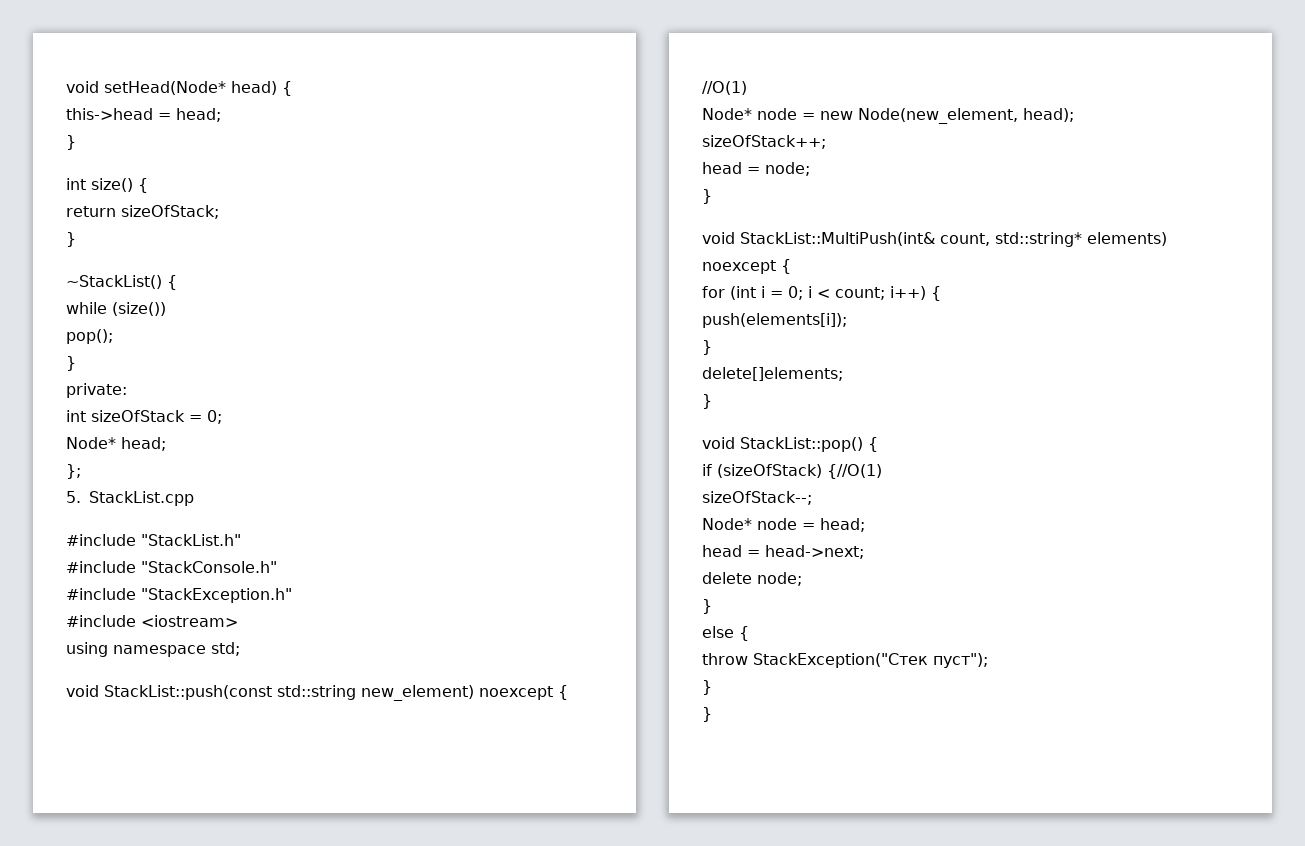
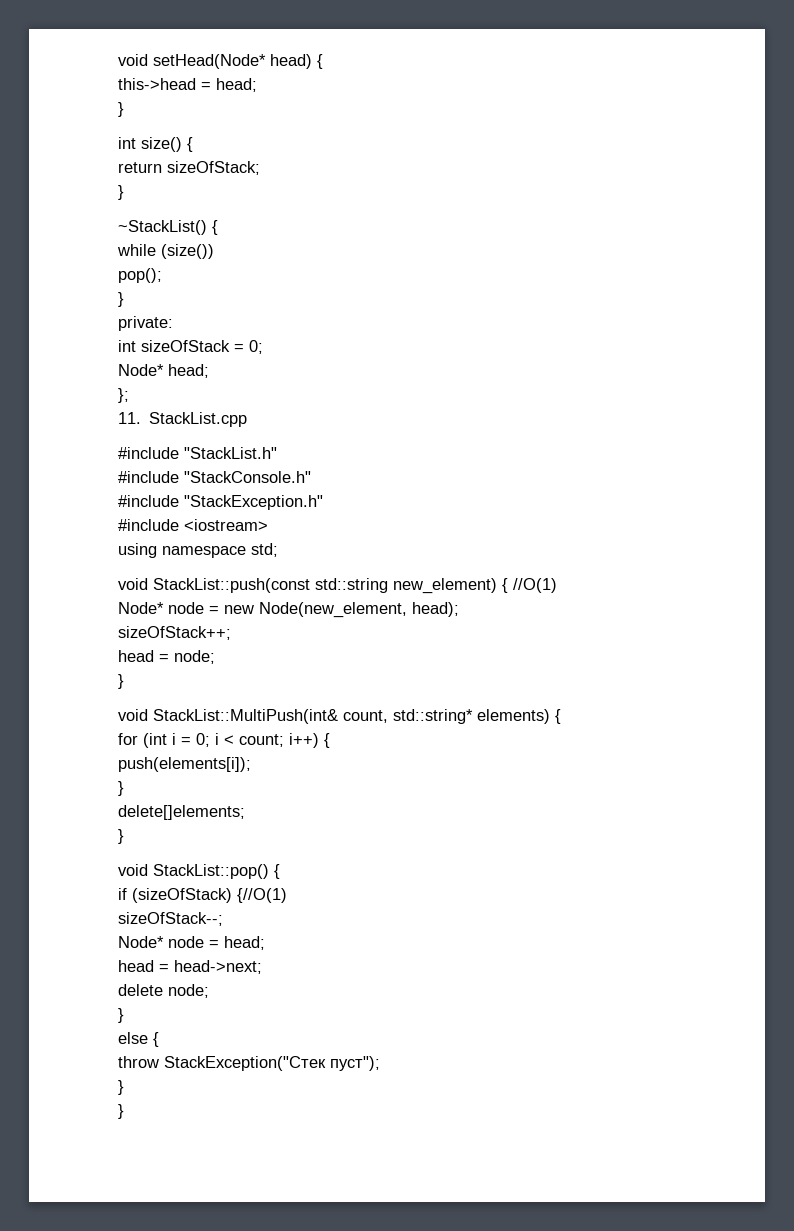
- 5. StackList.cpp
+ 11. StackList.cpp
- void StackList::push(const std::string new_element) noexcept { //O(1)
+ void StackList::push(const std::string new_element) { //O(1)
- void StackList::MultiPush(int& count, std::string* elements) noexcept {
+ void StackList::MultiPush(int& count, std::string* elements) {

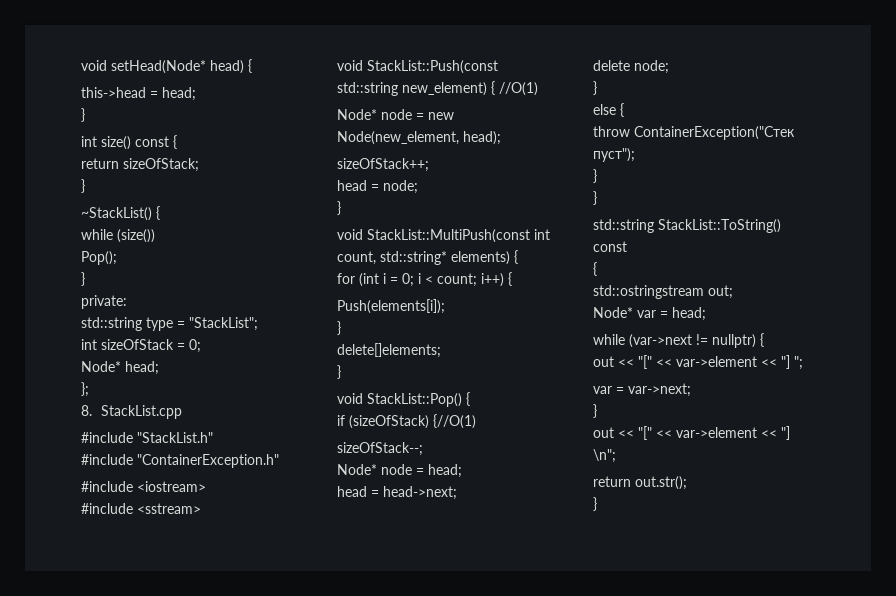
- int size() {
+ int size() const {
- pop();
+ Pop();
+ std::string type = "StackList";
- 11. StackList.cpp
+ 8. StackList.cpp
- #include "StackConsole.h"
- #include "StackException.h"
+ #include "ContainerException.h"
- using namespace std;
- void StackList::push(const std::string new_element) { //O(1)
+ #include <sstream>
+ void StackList::Push(const std::string new_element) { //O(1)
- void StackList::MultiPush(int& count, std::string* elements) {
+ void StackList::MultiPush(const int count, std::string* elements) {
- push(elements[i]);
+ Push(elements[i]);
- void StackList::pop() {
+ void StackList::Pop() {
- throw StackException("Стек пуст");
+ throw ContainerException("Стек пуст");
+ std::string StackList::ToString() const
+ {
+ std::ostringstream out;
+ Node* var = head;
+ while (var->next != nullptr) {
+ out << "[" << var->element << "] ";
+ var = var->next;
+ }
+ out << "[" << var->element << "] \n";
+ return out.str();
+ }

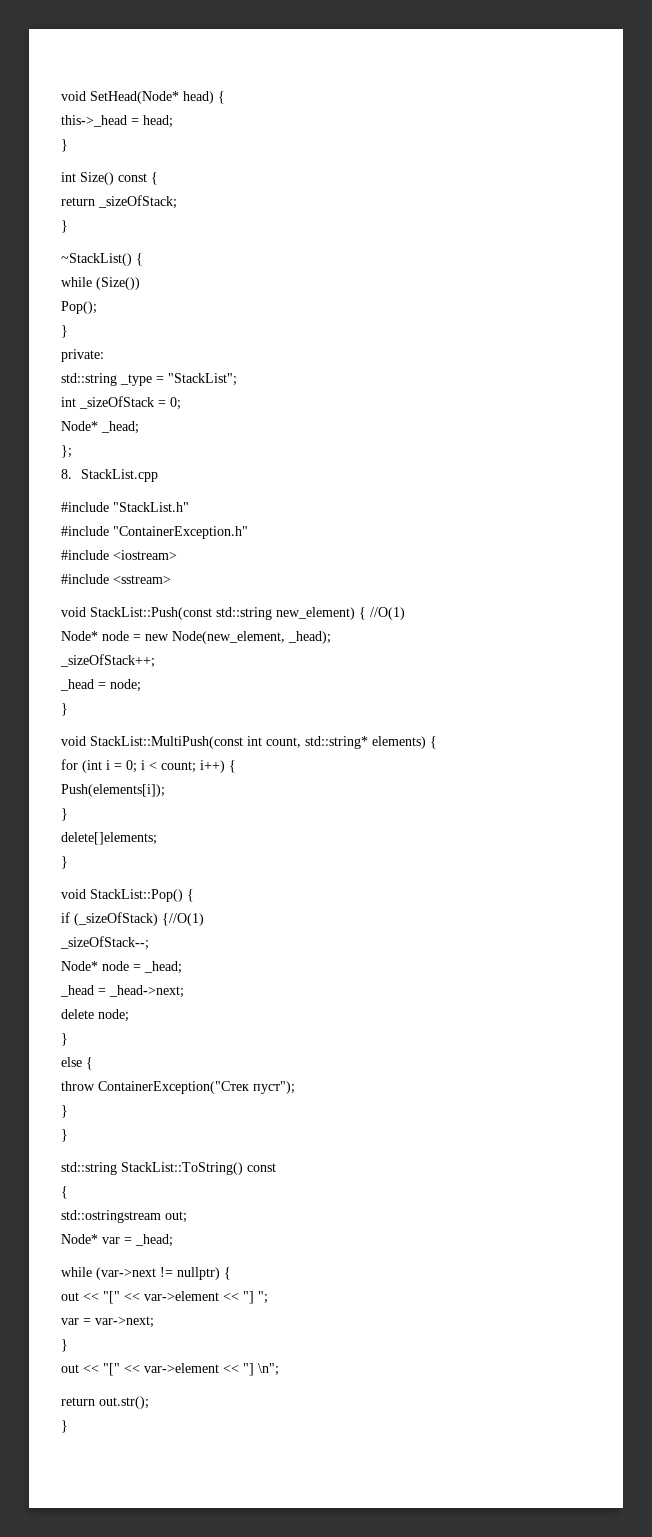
- void setHead(Node* head) {
+ void SetHead(Node* head) {
- this->head = head;
+ this->_head = head;
- int size() const {
+ int Size() const {
- return sizeOfStack;
+ return _sizeOfStack;
- while (size())
+ while (Size())
- std::string type = "StackList";
+ std::string _type = "StackList";
- int sizeOfStack = 0;
+ int _sizeOfStack = 0;
- Node* head;
+ Node* _head;
- Node* node = new Node(new_element, head);
- sizeOfStack++;
- head = node;
+ Node* node = new Node(new_element, _head);
+ _sizeOfStack++;
+ _head = node;
- if (sizeOfStack) {//O(1)
+ if (_sizeOfStack) {//O(1)
- sizeOfStack--;
- Node* node = head;
- head = head->next;
+ _sizeOfStack--;
+ Node* node = _head;
+ _head = _head->next;
- Node* var = head;
+ Node* var = _head;

